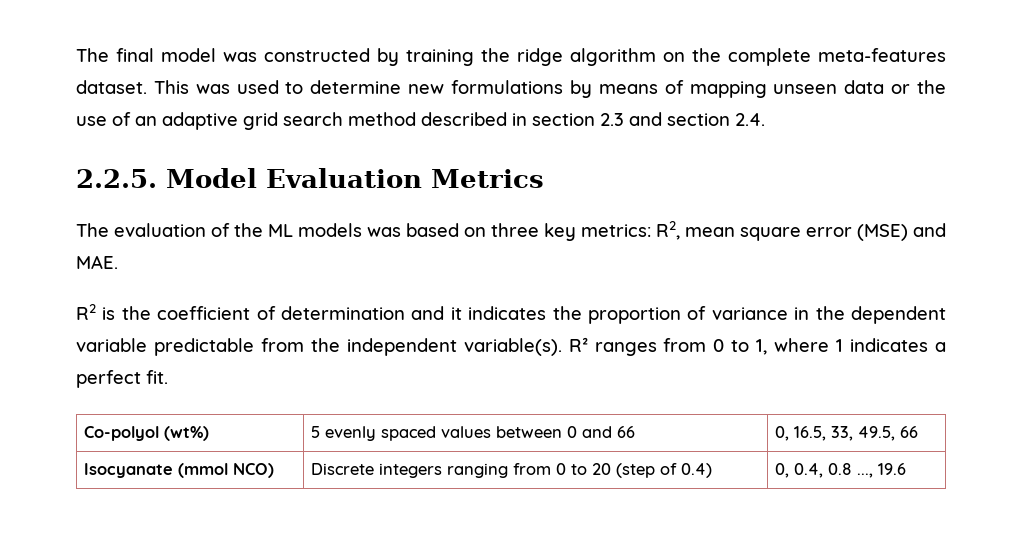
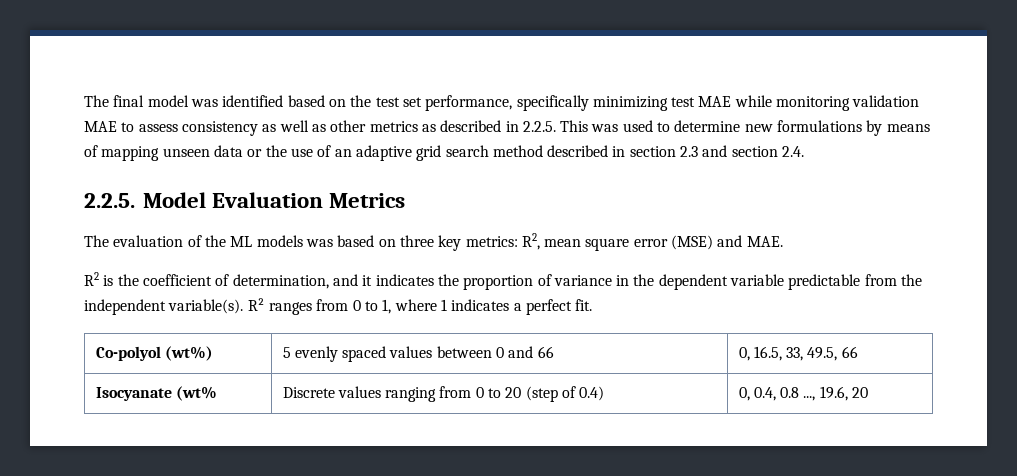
- The final model was constructed by training the ridge algorithm on the complete meta-features dataset. This was used to determine new formulations by means of mapping unseen data or the use of an adaptive grid search method described in section 2.3 and section 2.4.
+ The final model was identified based on the test set performance, specifically minimizing test MAE while monitoring validation MAE to assess consistency as well as other metrics as described in 2.2.5. This was used to determine new formulations by means of mapping unseen data or the use of an adaptive grid search method described in section 2.3 and section 2.4.
- R2 is the coefficient of determination and it indicates the proportion of variance in the dependent variable predictable from the independent variable(s).
+ R2 is the coefficient of determination, and it indicates the proportion of variance in the dependent variable predictable from the independent variable(s).
- Isocyanate (mmol NCO) | Discrete integers ranging from 0 to 20 (step of 0.4) | 0, 0.4, 0.8 ..., 19.6
+ Isocyanate (wt% | Discrete values ranging from 0 to 20 (step of 0.4) | 0, 0.4, 0.8 ..., 19.6, 20

